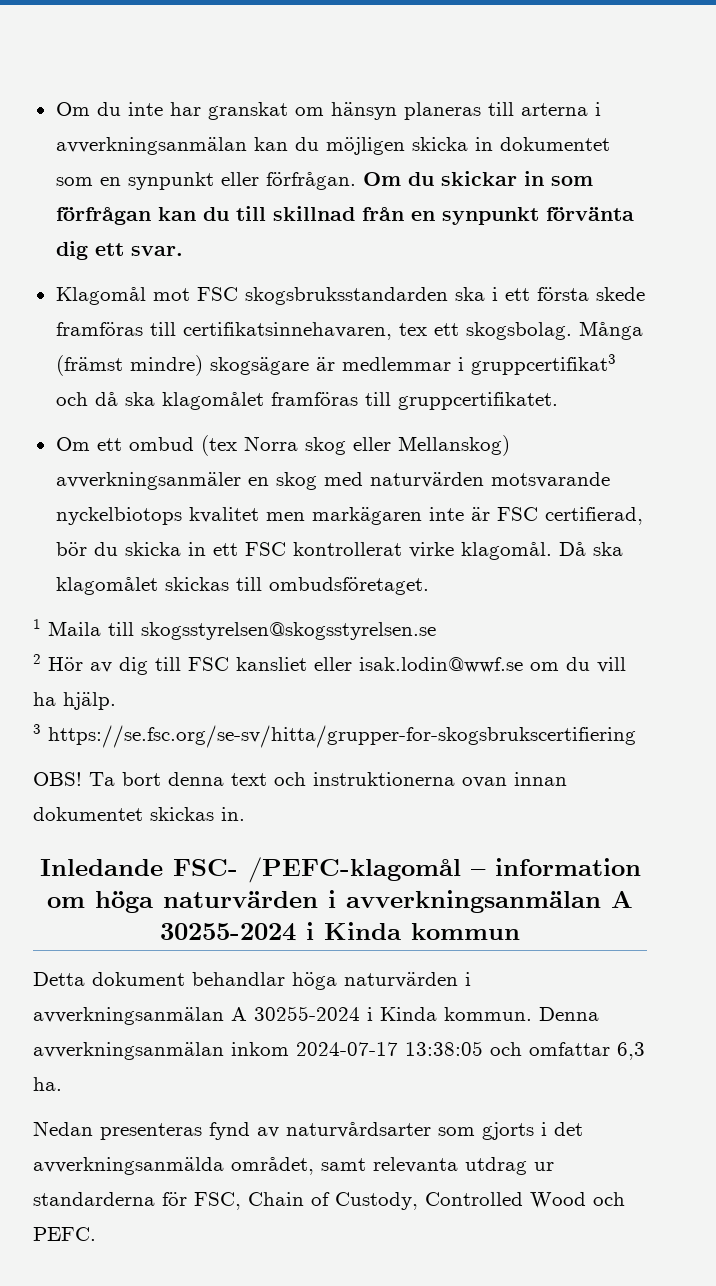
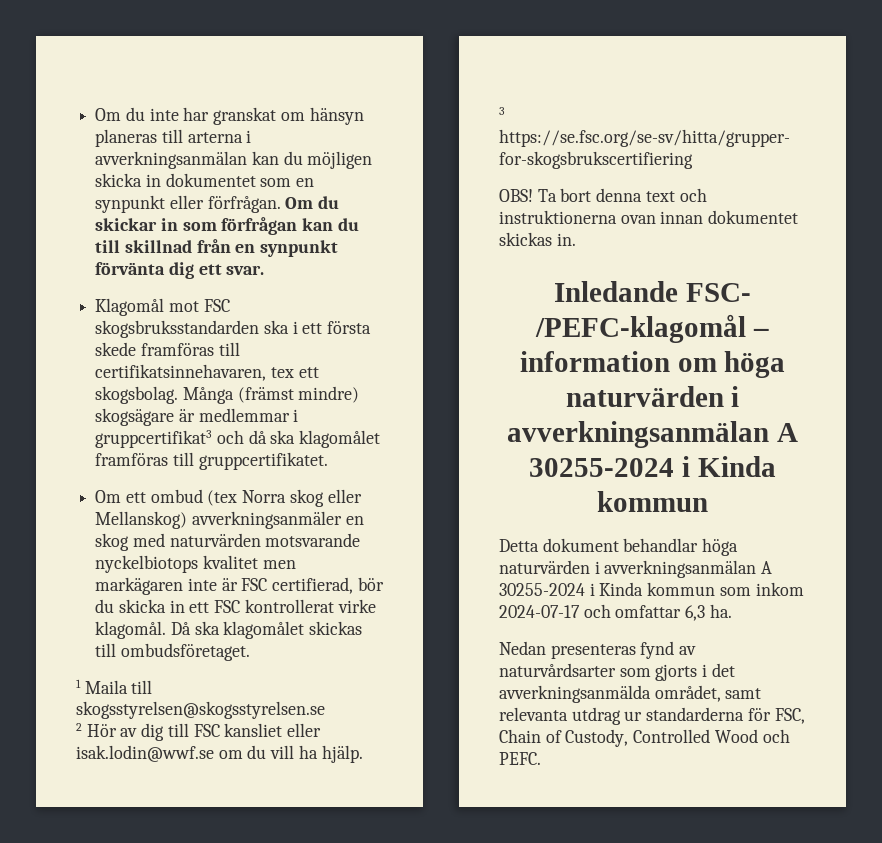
- Detta dokument behandlar höga naturvärden i avverkningsanmälan A 30255-2024 i Kinda kommun. Denna avverkningsanmälan inkom 2024-07-17 13:38:05 och omfattar 6,3 ha.
+ Detta dokument behandlar höga naturvärden i avverkningsanmälan A 30255-2024 i Kinda kommun som inkom 2024-07-17 och omfattar 6,3 ha.

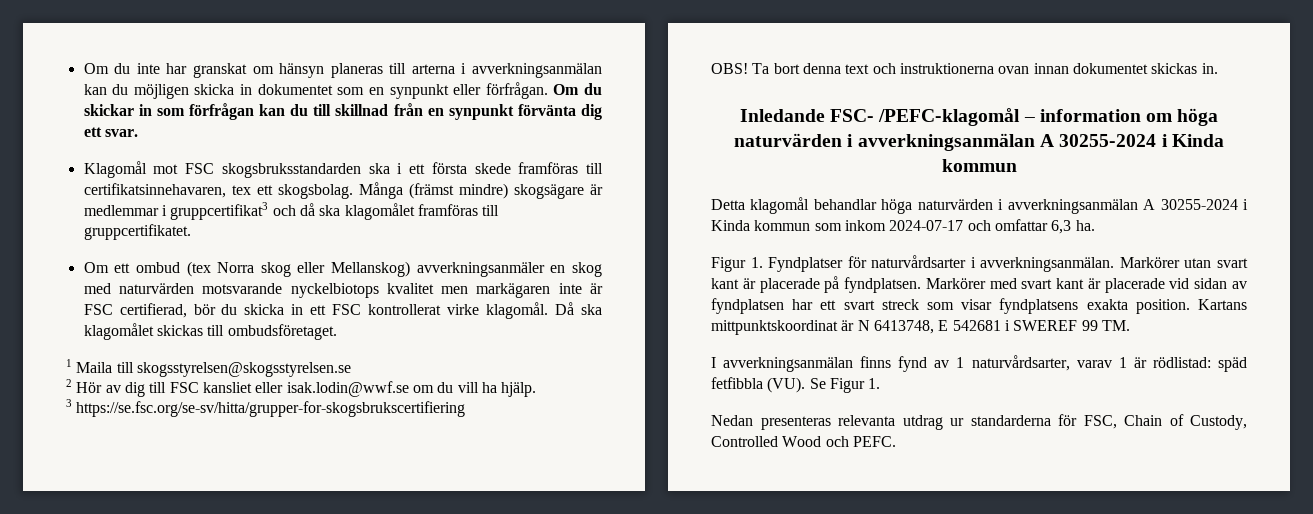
- Detta dokument behandlar höga naturvärden i avverkningsanmälan A 30255-2024 i Kinda kommun som inkom 2024-07-17 och omfattar 6,3 ha.
+ Detta klagomål behandlar höga naturvärden i avverkningsanmälan A 30255-2024 i Kinda kommun som inkom 2024-07-17 och omfattar 6,3 ha.
- Nedan presenteras fynd av naturvårdsarter som gjorts i det avverkningsanmälda området, samt relevanta utdrag ur standarderna för FSC, Chain of Custody, Controlled Wood och PEFC.
+ Figur 1. Fyndplatser för naturvårdsarter i avverkningsanmälan. Markörer utan svart kant är placerade på fyndplatsen. Markörer med svart kant är placerade vid sidan av fyndplatsen har ett svart streck som visar fyndplatsens exakta position. Kartans mittpunktskoordinat är N 6413748, E 542681 i SWEREF 99 TM.
+ I avverkningsanmälan finns fynd av 1 naturvårdsarter, varav 1 är rödlistad: späd fetfibbla (VU). Se Figur 1.
+ Nedan presenteras relevanta utdrag ur standarderna för FSC, Chain of Custody, Controlled Wood och PEFC.

